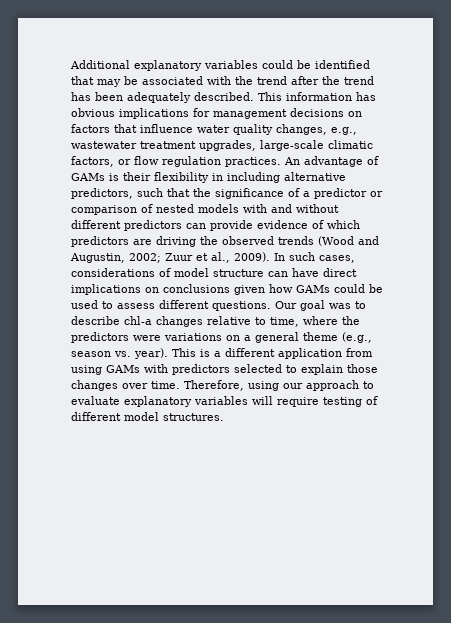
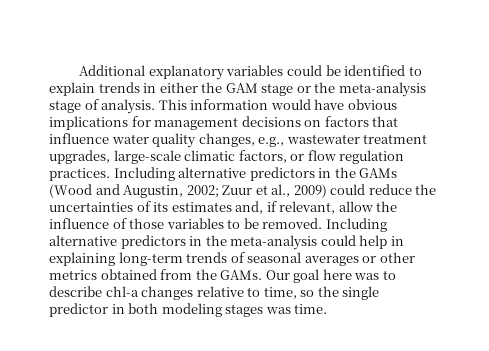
- Additional explanatory variables could be identified that may be associated with the trend after the trend has been adequately described. This information has obvious implications for management decisions on factors that influence water quality changes, e.g., wastewater treatment upgrades, large-scale climatic factors, or flow regulation practices.
+ Additional explanatory variables could be identified to explain trends in either the GAM stage or the meta-analysis stage of analysis. This information would have obvious implications for management decisions on factors that influence water quality changes, e.g., wastewater treatment upgrades, large-scale climatic factors, or flow regulation practices.
- An advantage of GAMs is their flexibility in including alternative predictors, such that the significance of a predictor or comparison of nested models with and without different predictors can provide evidence of which predictors are driving the observed trends (Wood and Augustin, 2002; Zuur et al., 2009). In such cases, considerations of model structure can have direct implications on conclusions given how GAMs could be used to assess different questions.
+ Including alternative predictors in the GAMs (Wood and Augustin, 2002; Zuur et al., 2009) could reduce the uncertainties of its estimates and, if relevant, allow the influence of those variables to be removed. Including alternative predictors in the meta-analysis could help in explaining long-term trends of seasonal averages or other metrics obtained from the GAMs.
- Our goal was to describe chl-a changes relative to time, where the predictors were variations on a general theme (e.g., season vs. year). This is a different application from using GAMs with predictors selected to explain those changes over time. Therefore, using our approach to evaluate explanatory variables will require testing of different model structures.
+ Our goal here was to describe chl-a changes relative to time, so the single predictor in both modeling stages was time.

